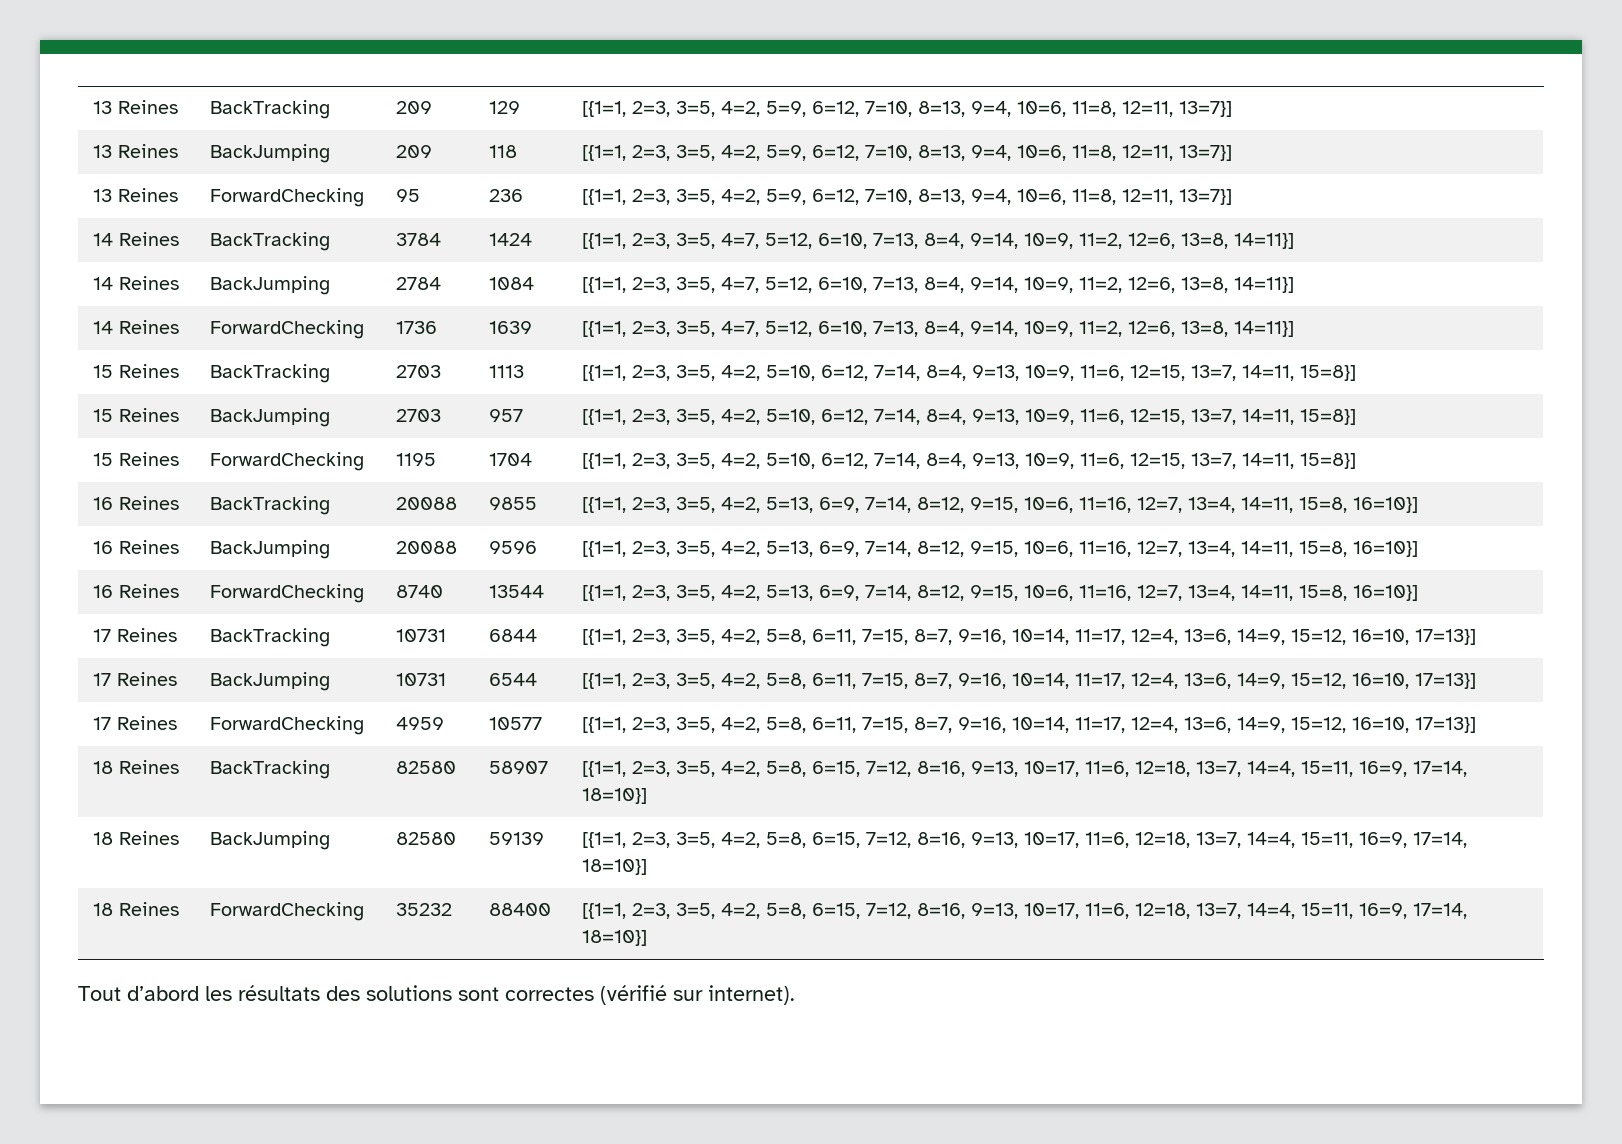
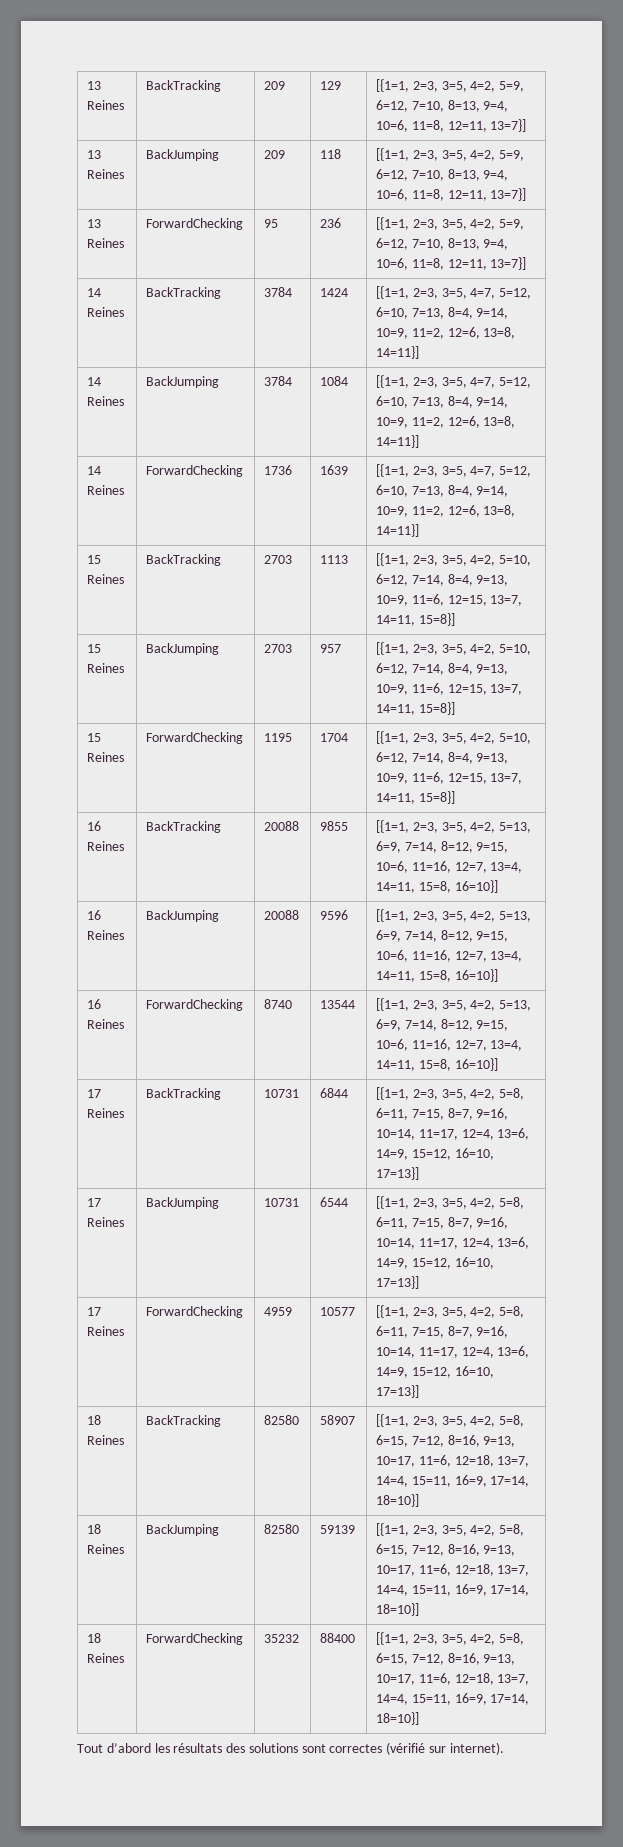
- 14 Reines | BackJumping | 2784 | 1084 | [{1=1, 2=3, 3=5, 4=7, 5=12, 6=10, 7=13, 8=4, 9=14, 10=9, 11=2, 12=6, 13=8, 14=11}]
+ 14 Reines | BackJumping | 3784 | 1084 | [{1=1, 2=3, 3=5, 4=7, 5=12, 6=10, 7=13, 8=4, 9=14, 10=9, 11=2, 12=6, 13=8, 14=11}]

